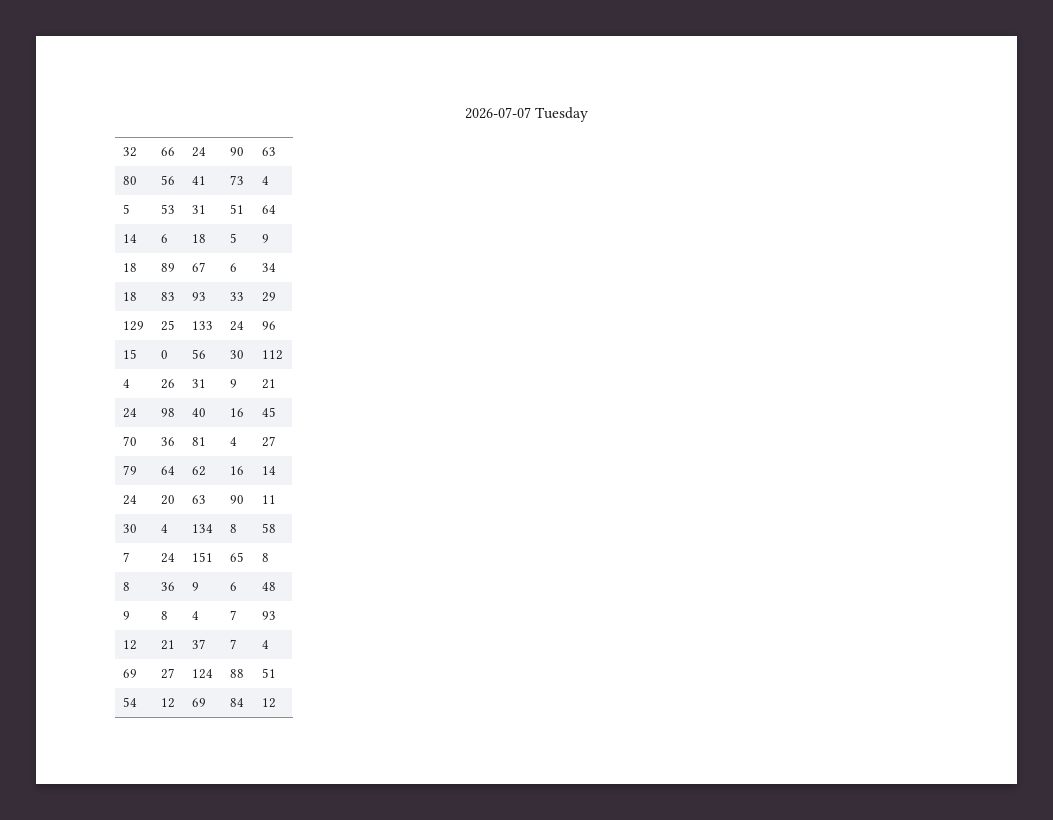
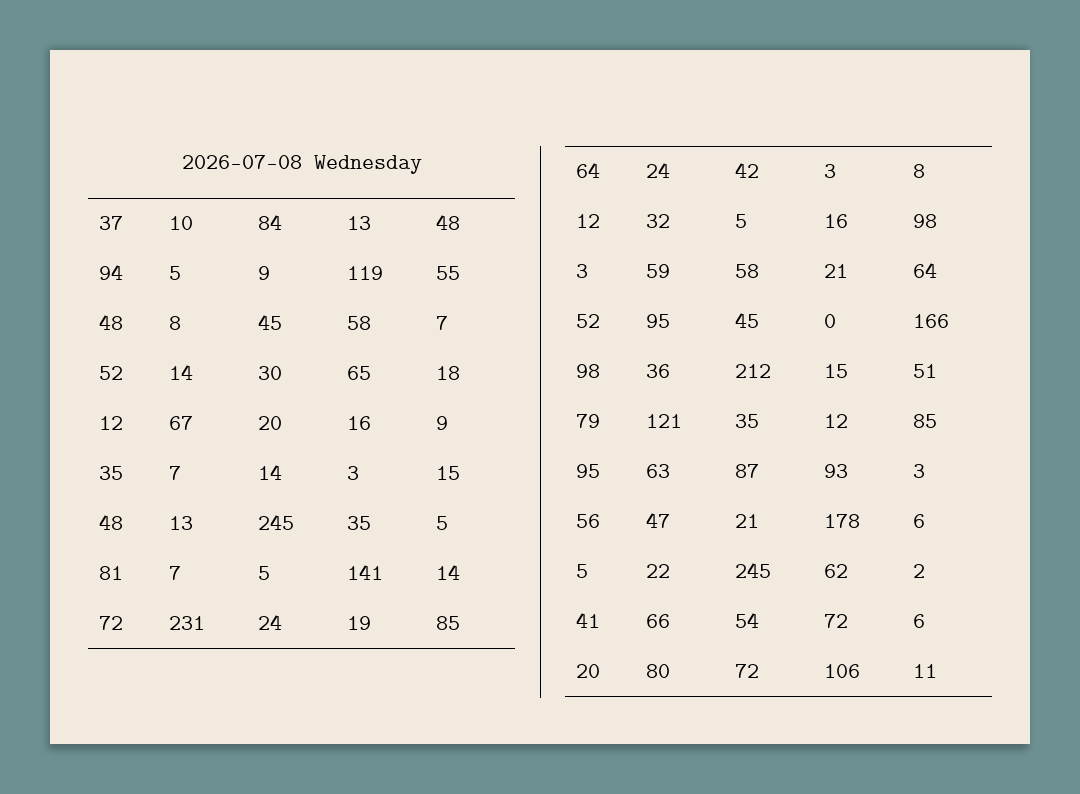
- 2026-07-07 Tuesday
- 32 | 66 | 24 | 90 | 63
- 80 | 56 | 41 | 73 | 4
- 5 | 53 | 31 | 51 | 64
- 14 | 6 | 18 | 5 | 9
- 18 | 89 | 67 | 6 | 34
- 18 | 83 | 93 | 33 | 29
- 129 | 25 | 133 | 24 | 96
- 15 | 0 | 56 | 30 | 112
- 4 | 26 | 31 | 9 | 21
- 24 | 98 | 40 | 16 | 45
- 70 | 36 | 81 | 4 | 27
- 79 | 64 | 62 | 16 | 14
- 24 | 20 | 63 | 90 | 11
- 30 | 4 | 134 | 8 | 58
- 7 | 24 | 151 | 65 | 8
- 8 | 36 | 9 | 6 | 48
- 9 | 8 | 4 | 7 | 93
- 12 | 21 | 37 | 7 | 4
- 69 | 27 | 124 | 88 | 51
- 54 | 12 | 69 | 84 | 12
+ 2026-07-08 Wednesday
+ 37 | 10 | 84 | 13 | 48
+ 94 | 5 | 9 | 119 | 55
+ 48 | 8 | 45 | 58 | 7
+ 52 | 14 | 30 | 65 | 18
+ 12 | 67 | 20 | 16 | 9
+ 35 | 7 | 14 | 3 | 15
+ 48 | 13 | 245 | 35 | 5
+ 81 | 7 | 5 | 141 | 14
+ 72 | 231 | 24 | 19 | 85
+ 64 | 24 | 42 | 3 | 8
+ 12 | 32 | 5 | 16 | 98
+ 3 | 59 | 58 | 21 | 64
+ 52 | 95 | 45 | 0 | 166
+ 98 | 36 | 212 | 15 | 51
+ 79 | 121 | 35 | 12 | 85
+ 95 | 63 | 87 | 93 | 3
+ 56 | 47 | 21 | 178 | 6
+ 5 | 22 | 245 | 62 | 2
+ 41 | 66 | 54 | 72 | 6
+ 20 | 80 | 72 | 106 | 11

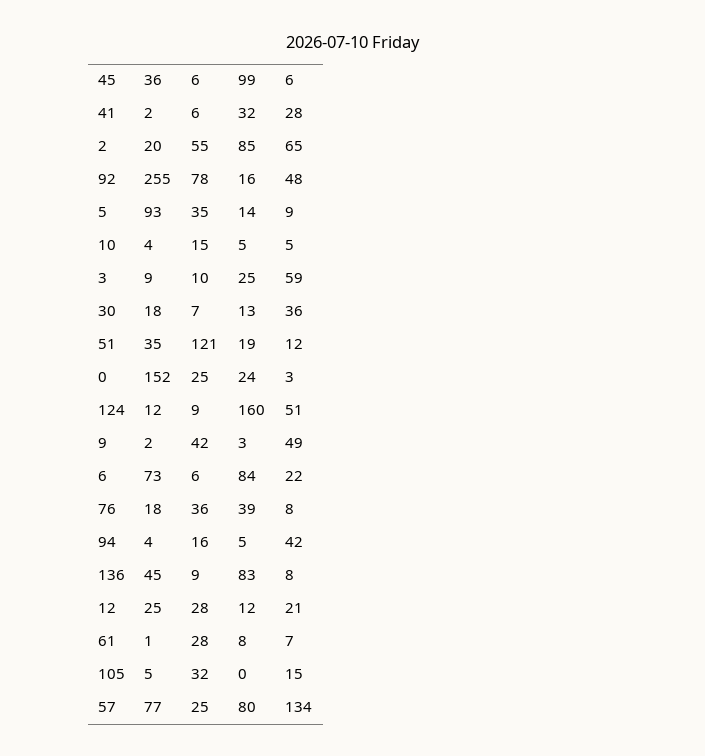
- 2026-07-08 Wednesday
- 37 | 10 | 84 | 13 | 48
- 94 | 5 | 9 | 119 | 55
- 48 | 8 | 45 | 58 | 7
- 52 | 14 | 30 | 65 | 18
- 12 | 67 | 20 | 16 | 9
- 35 | 7 | 14 | 3 | 15
- 48 | 13 | 245 | 35 | 5
- 81 | 7 | 5 | 141 | 14
- 72 | 231 | 24 | 19 | 85
- 64 | 24 | 42 | 3 | 8
- 12 | 32 | 5 | 16 | 98
- 3 | 59 | 58 | 21 | 64
- 52 | 95 | 45 | 0 | 166
- 98 | 36 | 212 | 15 | 51
- 79 | 121 | 35 | 12 | 85
- 95 | 63 | 87 | 93 | 3
- 56 | 47 | 21 | 178 | 6
- 5 | 22 | 245 | 62 | 2
- 41 | 66 | 54 | 72 | 6
- 20 | 80 | 72 | 106 | 11
+ 2026-07-10 Friday
+ 45 | 36 | 6 | 99 | 6
+ 41 | 2 | 6 | 32 | 28
+ 2 | 20 | 55 | 85 | 65
+ 92 | 255 | 78 | 16 | 48
+ 5 | 93 | 35 | 14 | 9
+ 10 | 4 | 15 | 5 | 5
+ 3 | 9 | 10 | 25 | 59
+ 30 | 18 | 7 | 13 | 36
+ 51 | 35 | 121 | 19 | 12
+ 0 | 152 | 25 | 24 | 3
+ 124 | 12 | 9 | 160 | 51
+ 9 | 2 | 42 | 3 | 49
+ 6 | 73 | 6 | 84 | 22
+ 76 | 18 | 36 | 39 | 8
+ 94 | 4 | 16 | 5 | 42
+ 136 | 45 | 9 | 83 | 8
+ 12 | 25 | 28 | 12 | 21
+ 61 | 1 | 28 | 8 | 7
+ 105 | 5 | 32 | 0 | 15
+ 57 | 77 | 25 | 80 | 134

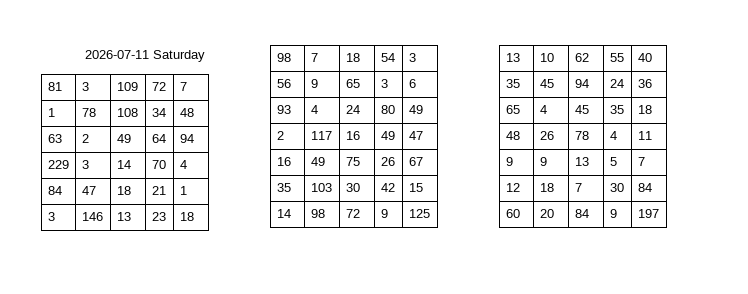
- 2026-07-10 Friday
- 45 | 36 | 6 | 99 | 6
- 41 | 2 | 6 | 32 | 28
- 2 | 20 | 55 | 85 | 65
- 92 | 255 | 78 | 16 | 48
- 5 | 93 | 35 | 14 | 9
- 10 | 4 | 15 | 5 | 5
- 3 | 9 | 10 | 25 | 59
- 30 | 18 | 7 | 13 | 36
- 51 | 35 | 121 | 19 | 12
- 0 | 152 | 25 | 24 | 3
- 124 | 12 | 9 | 160 | 51
- 9 | 2 | 42 | 3 | 49
- 6 | 73 | 6 | 84 | 22
- 76 | 18 | 36 | 39 | 8
- 94 | 4 | 16 | 5 | 42
- 136 | 45 | 9 | 83 | 8
- 12 | 25 | 28 | 12 | 21
- 61 | 1 | 28 | 8 | 7
- 105 | 5 | 32 | 0 | 15
- 57 | 77 | 25 | 80 | 134
+ 2026-07-11 Saturday
+ 81 | 3 | 109 | 72 | 7
+ 1 | 78 | 108 | 34 | 48
+ 63 | 2 | 49 | 64 | 94
+ 229 | 3 | 14 | 70 | 4
+ 84 | 47 | 18 | 21 | 1
+ 3 | 146 | 13 | 23 | 18
+ 98 | 7 | 18 | 54 | 3
+ 56 | 9 | 65 | 3 | 6
+ 93 | 4 | 24 | 80 | 49
+ 2 | 117 | 16 | 49 | 47
+ 16 | 49 | 75 | 26 | 67
+ 35 | 103 | 30 | 42 | 15
+ 14 | 98 | 72 | 9 | 125
+ 13 | 10 | 62 | 55 | 40
+ 35 | 45 | 94 | 24 | 36
+ 65 | 4 | 45 | 35 | 18
+ 48 | 26 | 78 | 4 | 11
+ 9 | 9 | 13 | 5 | 7
+ 12 | 18 | 7 | 30 | 84
+ 60 | 20 | 84 | 9 | 197

